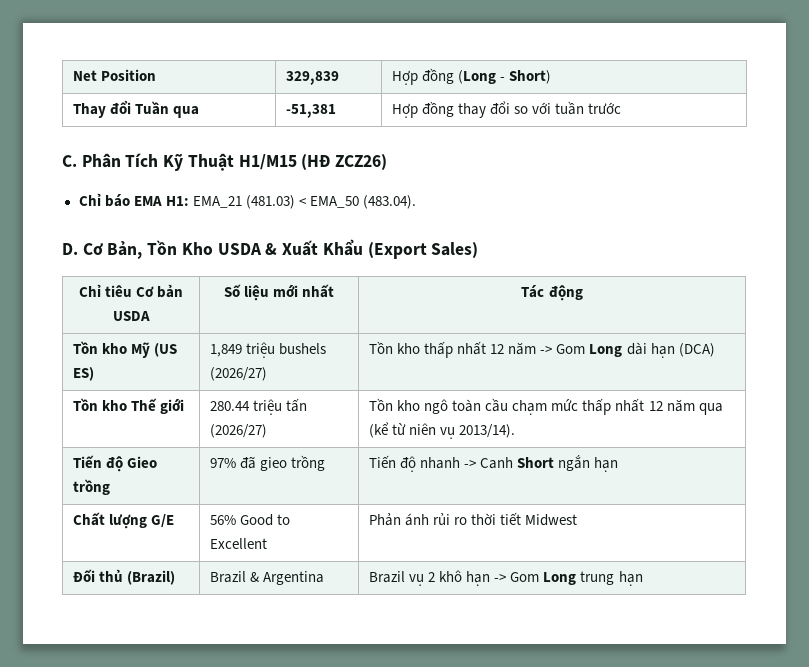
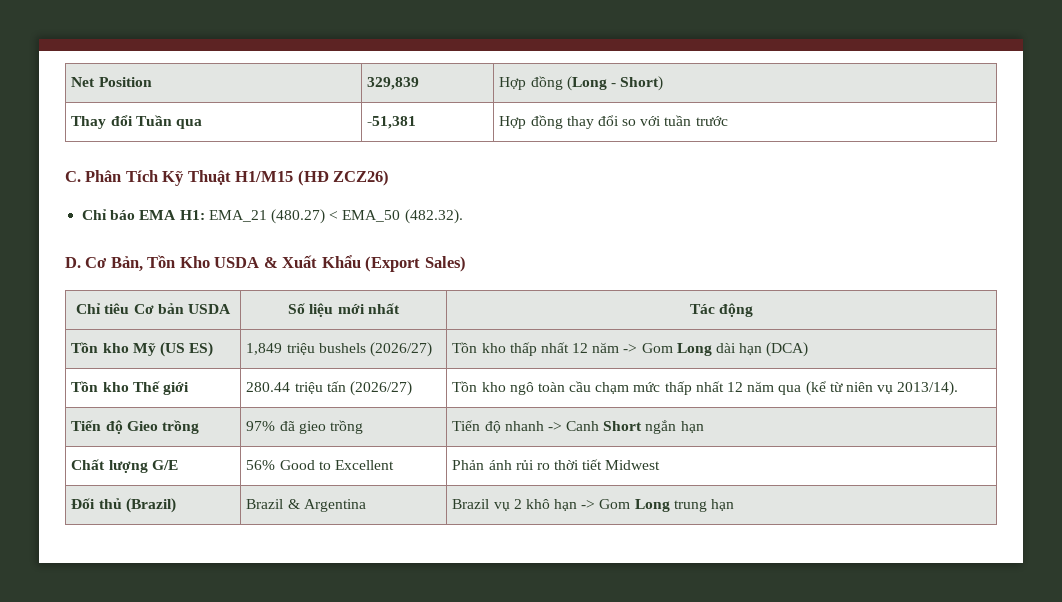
- Chỉ báo EMA H1: EMA_21 (481.03) < EMA_50 (483.04).
+ Chỉ báo EMA H1: EMA_21 (480.27) < EMA_50 (482.32).

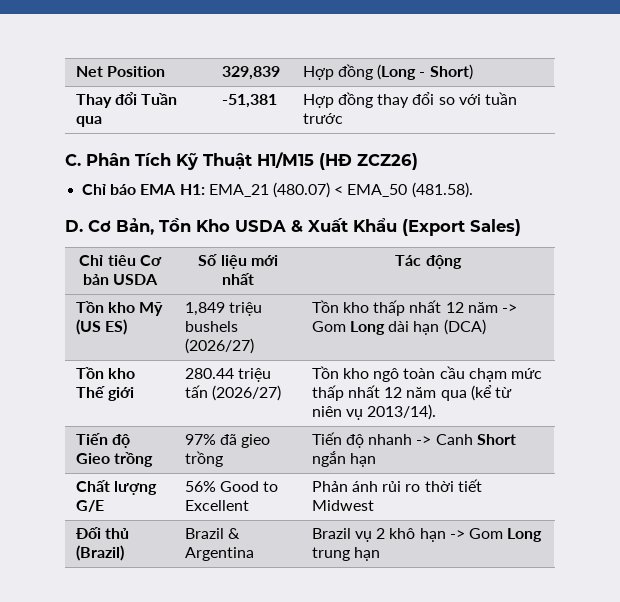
- Chỉ báo EMA H1: EMA_21 (480.27) < EMA_50 (482.32).
+ Chỉ báo EMA H1: EMA_21 (480.07) < EMA_50 (481.58).

